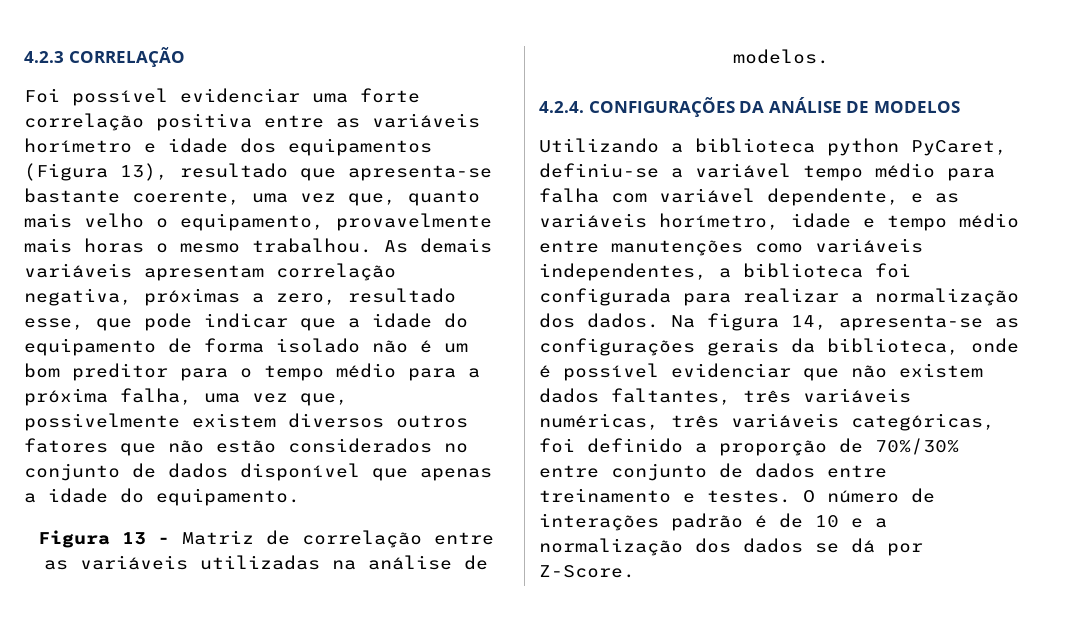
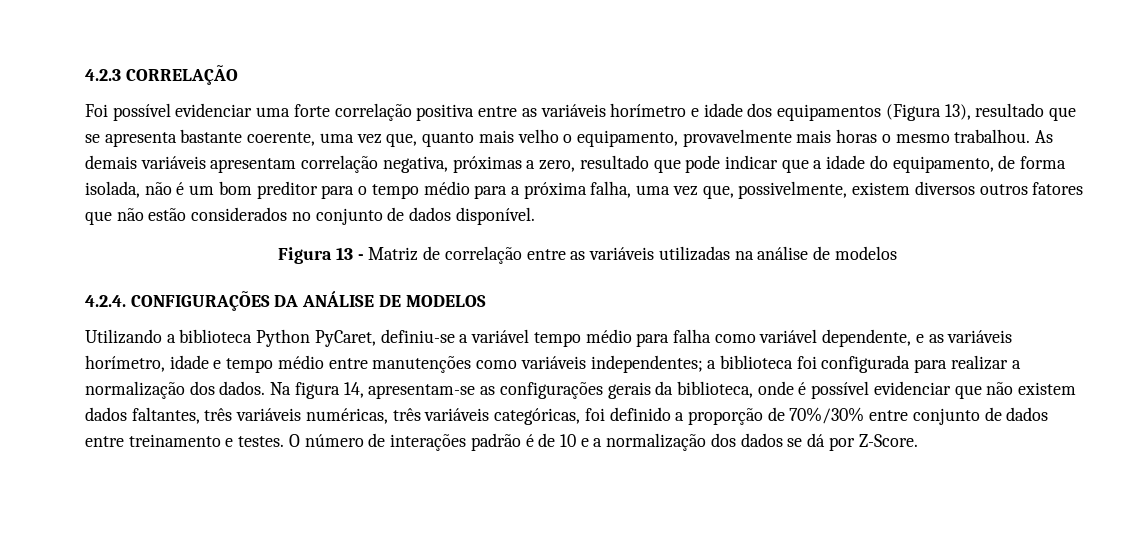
- Foi possível evidenciar uma forte correlação positiva entre as variáveis horímetro e idade dos equipamentos (Figura 13), resultado que apresenta-se bastante coerente, uma vez que, quanto mais velho o equipamento, provavelmente mais horas o mesmo trabalhou.
+ Foi possível evidenciar uma forte correlação positiva entre as variáveis horímetro e idade dos equipamentos (Figura 13), resultado que se apresenta bastante coerente, uma vez que, quanto mais velho o equipamento, provavelmente mais horas o mesmo trabalhou.
- As demais variáveis apresentam correlação negativa, próximas a zero, resultado esse, que pode indicar que a idade do equipamento de forma isolado não é um bom preditor para o tempo médio para a próxima falha, uma vez que, possivelmente existem diversos outros fatores que não estão considerados no conjunto de dados disponível que apenas a idade do equipamento.
+ As demais variáveis apresentam correlação negativa, próximas a zero, resultado que pode indicar que a idade do equipamento, de forma isolada, não é um bom preditor para o tempo médio para a próxima falha, uma vez que, possivelmente, existem diversos outros fatores que não estão considerados no conjunto de dados disponível.
- Figura 13 - Matriz de correlação entre as variáveis utilizadas na análise de modelos.
+ Figura 13 - Matriz de correlação entre as variáveis utilizadas na análise de modelos
- Utilizando a biblioteca python PyCaret, definiu-se a variável tempo médio para falha com variável dependente, e as variáveis horímetro, idade e tempo médio entre manutenções como variáveis independentes, a biblioteca foi configurada para realizar a normalização dos dados.
+ Utilizando a biblioteca Python PyCaret, definiu-se a variável tempo médio para falha como variável dependente, e as variáveis horímetro, idade e tempo médio entre manutenções como variáveis independentes; a biblioteca foi configurada para realizar a normalização dos dados.
- Na figura 14, apresenta-se as configurações gerais da biblioteca, onde é possível evidenciar que não existem dados faltantes, três variáveis numéricas, três variáveis categóricas, foi definido a proporção de 70%/30% entre conjunto de dados entre treinamento e testes.
+ Na figura 14, apresentam-se as configurações gerais da biblioteca, onde é possível evidenciar que não existem dados faltantes, três variáveis numéricas, três variáveis categóricas, foi definido a proporção de 70%/30% entre conjunto de dados entre treinamento e testes.

